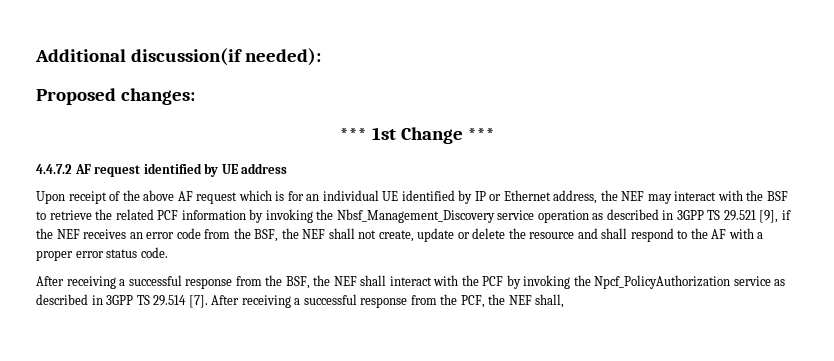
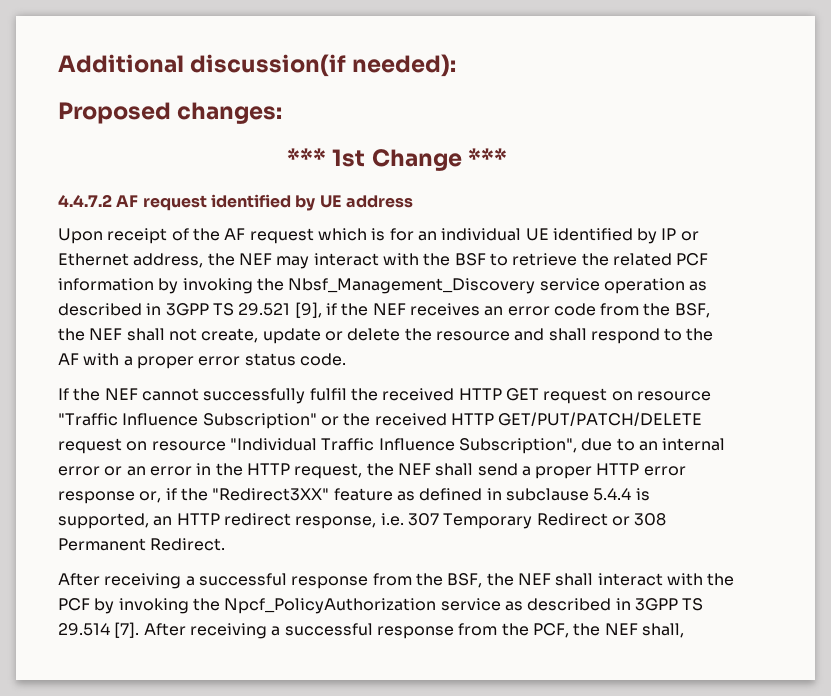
- Upon receipt of the above AF request which is for an individual UE identified by IP or Ethernet address, the NEF may interact with the BSF to retrieve the related PCF information by invoking the Nbsf_Management_Discovery service operation as described in 3GPP TS 29.521 [9], if the NEF receives an error code from the BSF, the NEF shall not create, update or delete the resource and shall respond to the AF with a proper error status code.
+ Upon receipt of the AF request which is for an individual UE identified by IP or Ethernet address, the NEF may interact with the BSF to retrieve the related PCF information by invoking the Nbsf_Management_Discovery service operation as described in 3GPP TS 29.521 [9], if the NEF receives an error code from the BSF, the NEF shall not create, update or delete the resource and shall respond to the AF with a proper error status code.
+ If the NEF cannot successfully fulfil the received HTTP GET request on resource "Traffic Influence Subscription" or the received HTTP GET/PUT/PATCH/DELETE request on resource "Individual Traffic Influence Subscription", due to an internal error or an error in the HTTP request, the NEF shall send a proper HTTP error response or, if the "Redirect3XX" feature as defined in subclause 5.4.4 is supported, an HTTP redirect response, i.e. 307 Temporary Redirect or 308 Permanent Redirect.

